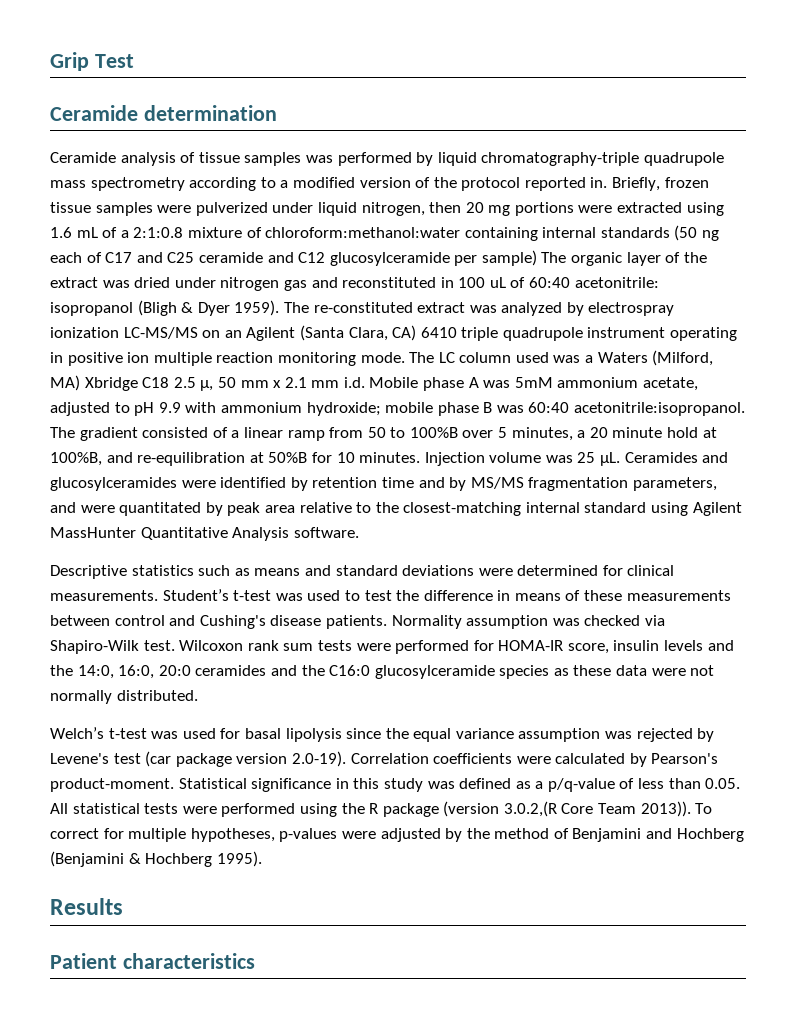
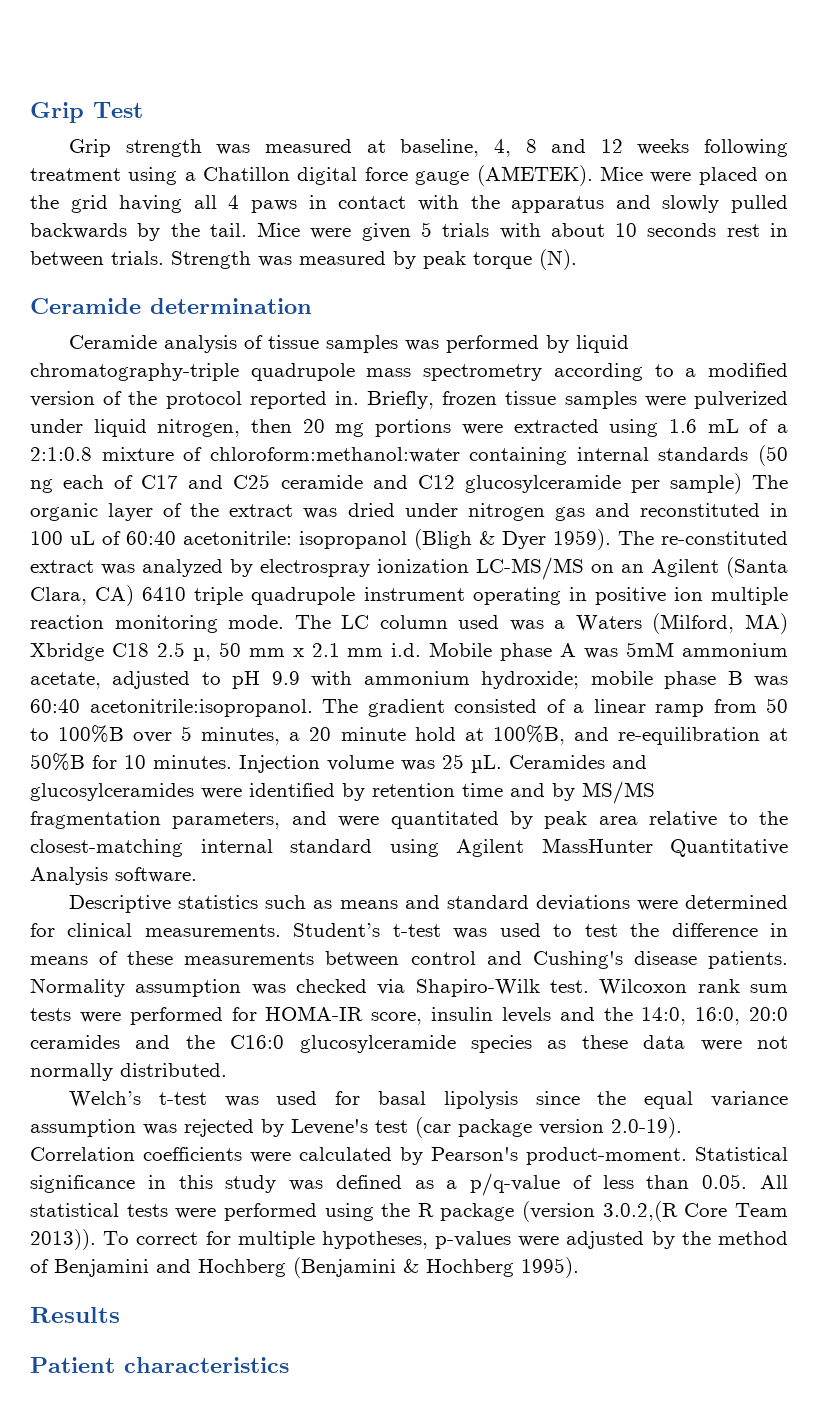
+ Grip strength was measured at baseline, 4, 8 and 12 weeks following treatment using a Chatillon digital force gauge (AMETEK). Mice were placed on the grid having all 4 paws in contact with the apparatus and slowly pulled backwards by the tail. Mice were given 5 trials with about 10 seconds rest in between trials. Strength was measured by peak torque (N).

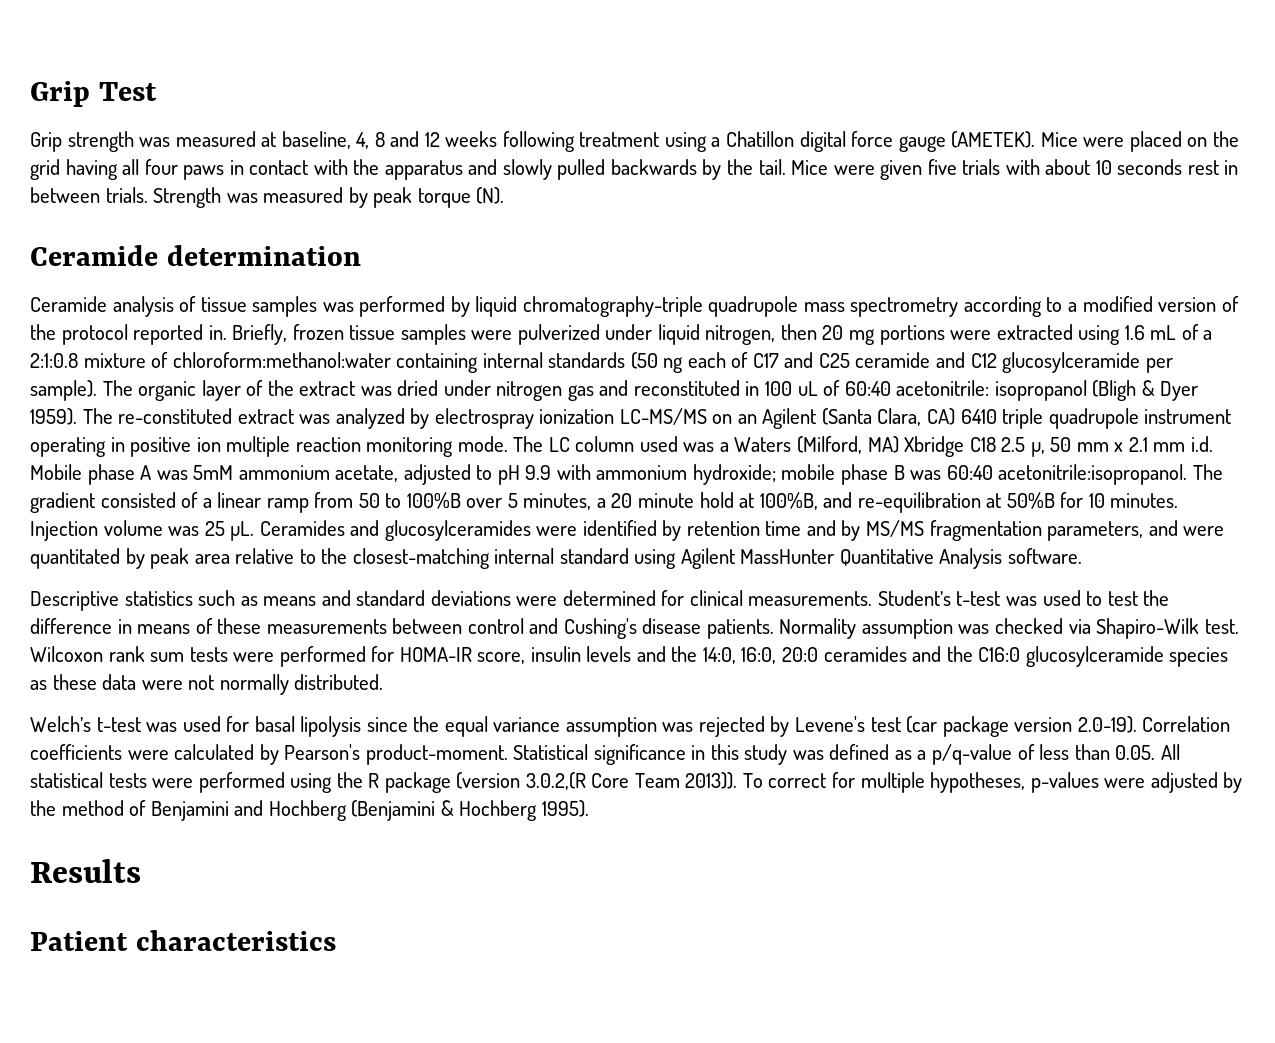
- Mice were placed on the grid having all 4 paws in contact with the apparatus and slowly pulled backwards by the tail.
+ Mice were placed on the grid having all four paws in contact with the apparatus and slowly pulled backwards by the tail.
- Mice were given 5 trials with about 10 seconds rest in between trials.
+ Mice were given five trials with about 10 seconds rest in between trials.
- Briefly, frozen tissue samples were pulverized under liquid nitrogen, then 20 mg portions were extracted using 1.6 mL of a 2:1:0.8 mixture of chloroform:methanol:water containing internal standards (50 ng each of C17 and C25 ceramide and C12 glucosylceramide per sample) The organic layer of the extract was dried under nitrogen gas and reconstituted in 100 uL of 60:40 acetonitrile:
+ Briefly, frozen tissue samples were pulverized under liquid nitrogen, then 20 mg portions were extracted using 1.6 mL of a 2:1:0.8 mixture of chloroform:methanol:water containing internal standards (50 ng each of C17 and C25 ceramide and C12 glucosylceramide per sample). The organic layer of the extract was dried under nitrogen gas and reconstituted in 100 uL of 60:40 acetonitrile:

